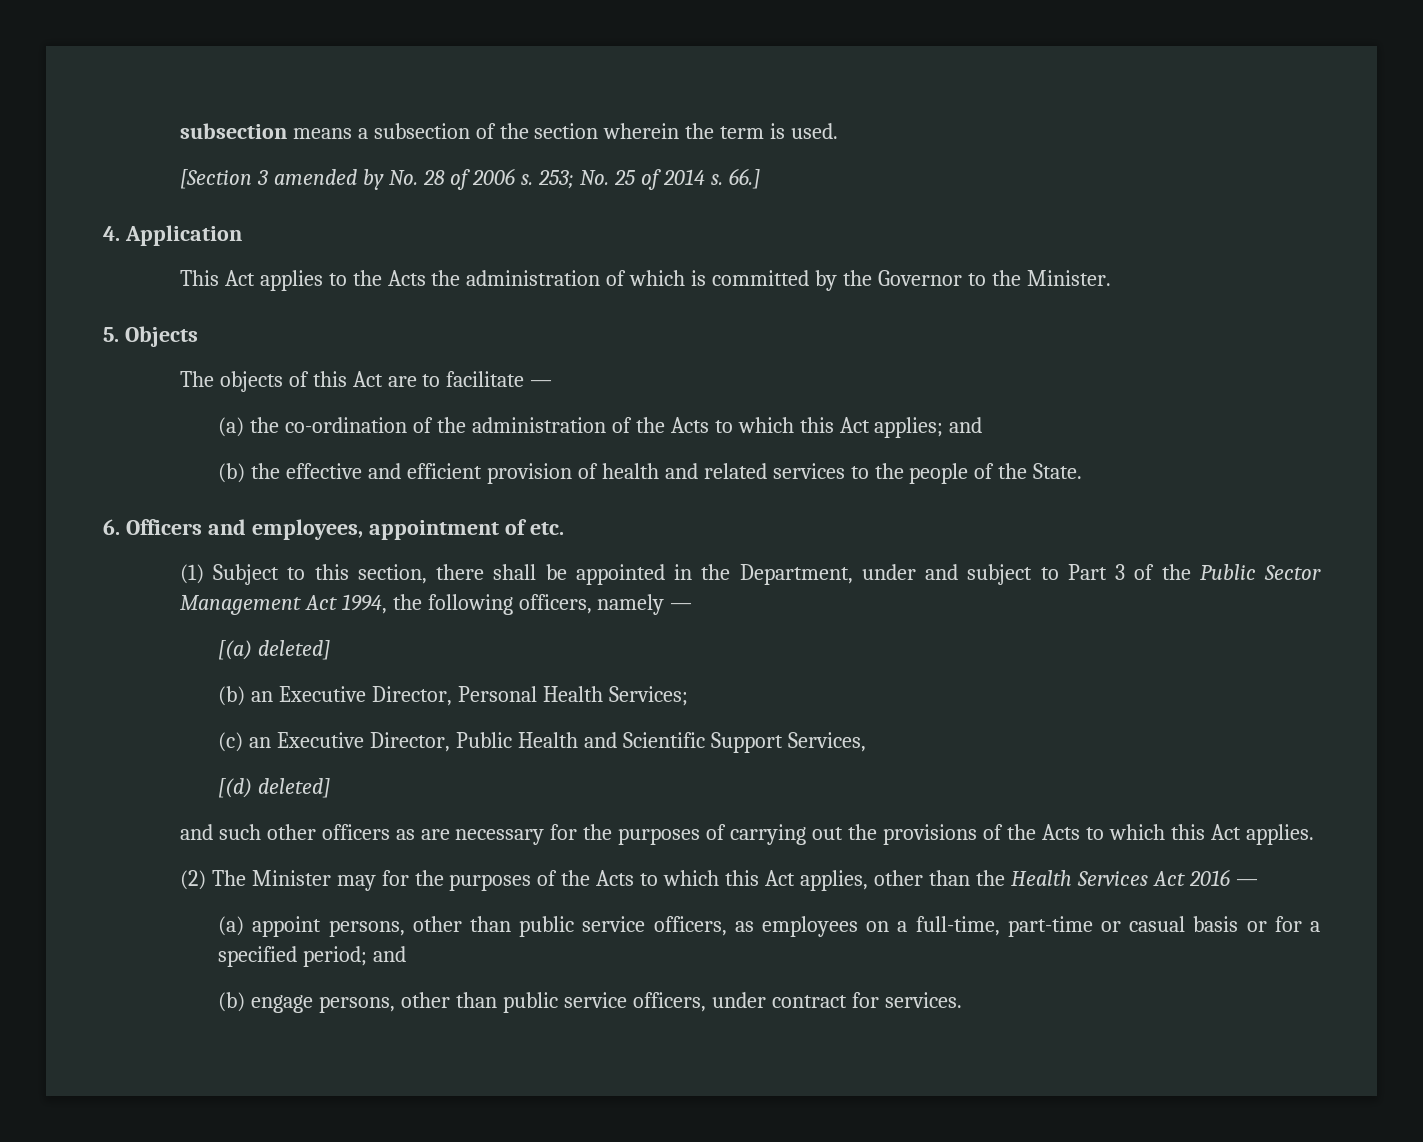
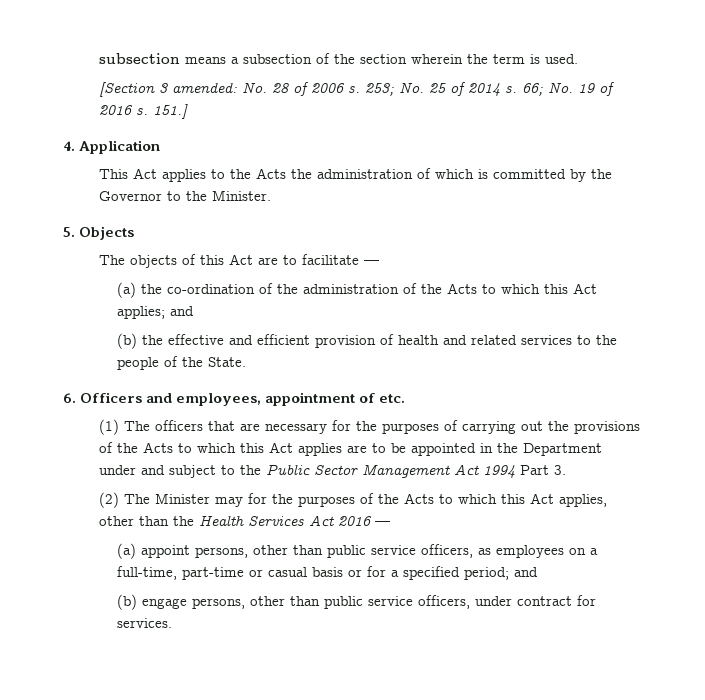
- [Section 3 amended by No. 28 of 2006 s.
+ [Section 3 amended: No. 28 of 2006 s.
- 66.]
+ 66; No. 19 of 2016 s. 151.]
- (1) Subject to this section, there shall be appointed in the Department, under and subject to Part 3 of the Public Sector Management Act 1994, the following officers, namely —
- [(a) deleted]
- (b) an Executive Director, Personal Health Services;
- (c) an Executive Director, Public Health and Scientific Support Services,
- [(d) deleted]
- and such other officers as are necessary for the purposes of carrying out the provisions of the Acts to which this Act applies.
+ (1) The officers that are necessary for the purposes of carrying out the provisions of the Acts to which this Act applies are to be appointed in the Department under and subject to the Public Sector Management Act 1994 Part 3.

